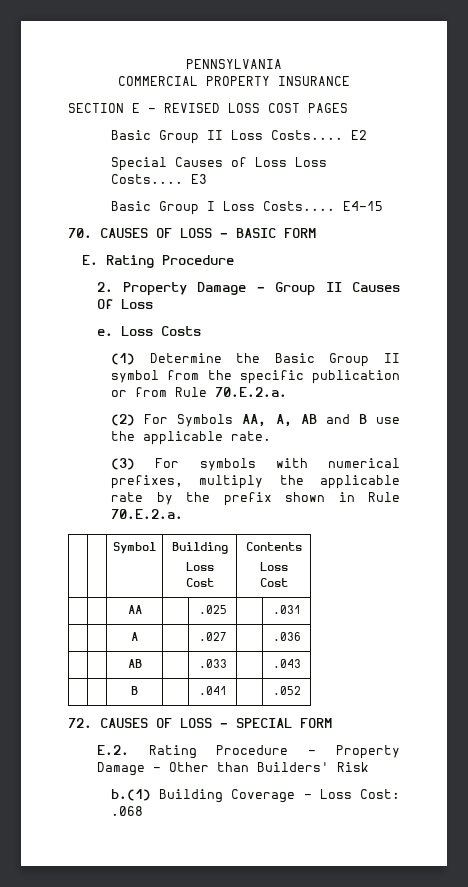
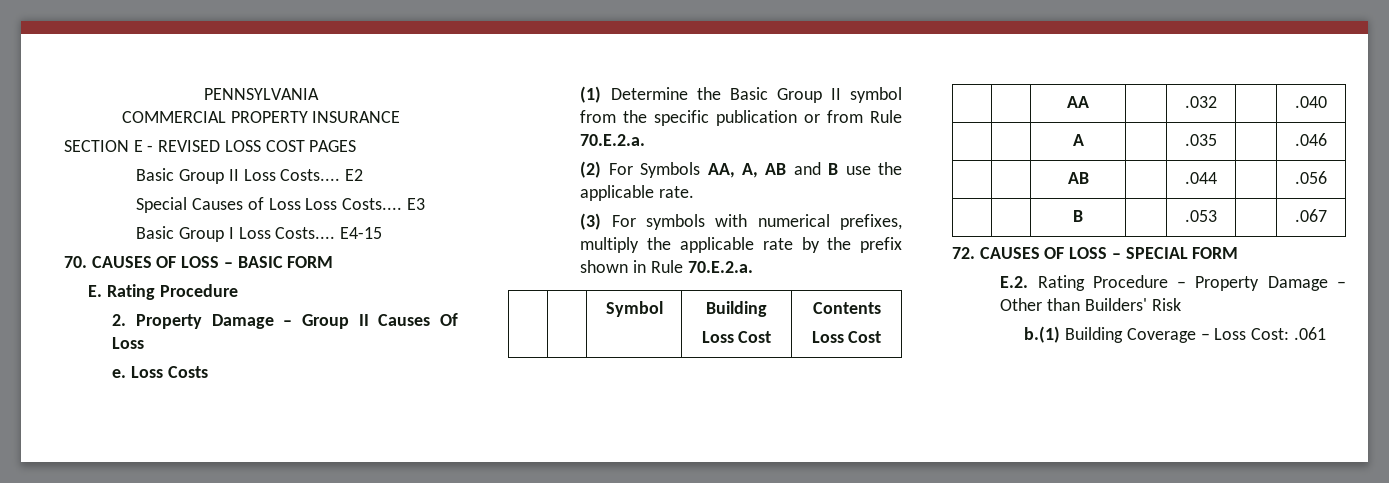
- | | AA | | .025 | | .031
+ | | AA | | .032 | | .040
- | | A | | .027 | | .036
+ | | A | | .035 | | .046
- | | AB | | .033 | | .043
+ | | AB | | .044 | | .056
- | | B | | .041 | | .052
+ | | B | | .053 | | .067
- b.(1) Building Coverage – Loss Cost: .068
+ b.(1) Building Coverage – Loss Cost: .061

